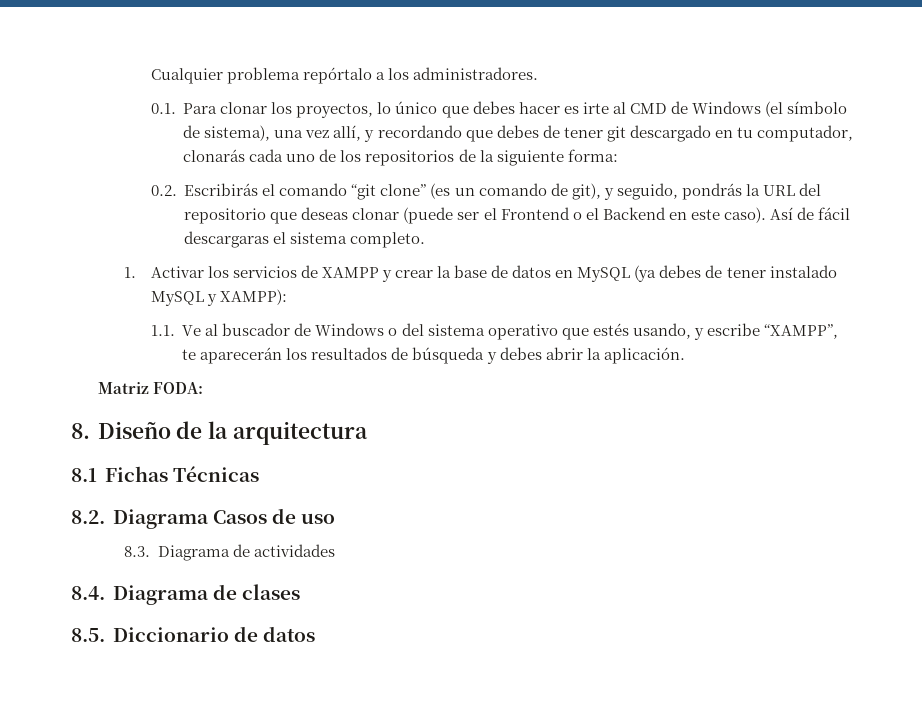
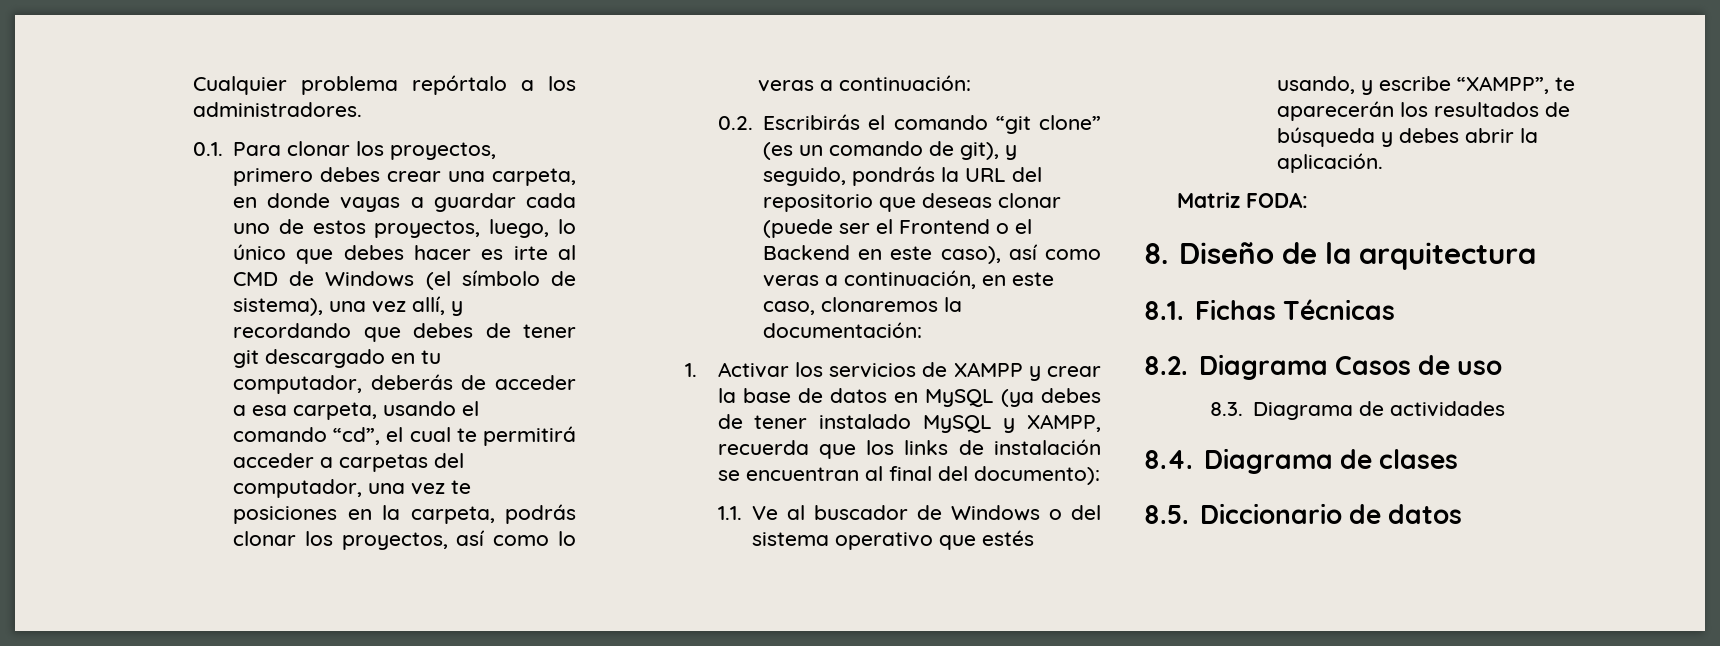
- 0.1. Para clonar los proyectos, lo único que debes hacer es irte al CMD de Windows (el símbolo de sistema), una vez allí, y recordando que debes de tener git descargado en tu computador, clonarás cada uno de los repositorios de la siguiente forma:
+ 0.1. Para clonar los proyectos, primero debes crear una carpeta, en donde vayas a guardar cada uno de estos proyectos, luego, lo único que debes hacer es irte al CMD de Windows (el símbolo de sistema), una vez allí, y recordando que debes de tener git descargado en tu computador, deberás de acceder a esa carpeta, usando el comando “cd”, el cual te permitirá acceder a carpetas del computador, una vez te posiciones en la carpeta, podrás clonar los proyectos, así como lo veras a continuación:
- 0.2. Escribirás el comando “git clone” (es un comando de git), y seguido, pondrás la URL del repositorio que deseas clonar (puede ser el Frontend o el Backend en este caso). Así de fácil descargaras el sistema completo.
+ 0.2. Escribirás el comando “git clone” (es un comando de git), y seguido, pondrás la URL del repositorio que deseas clonar (puede ser el Frontend o el Backend en este caso), así como veras a continuación, en este caso, clonaremos la documentación:
- 1. Activar los servicios de XAMPP y crear la base de datos en MySQL (ya debes de tener instalado MySQL y XAMPP):
+ 1. Activar los servicios de XAMPP y crear la base de datos en MySQL (ya debes de tener instalado MySQL y XAMPP, recuerda que los links de instalación se encuentran al final del documento):
- 8.1 Fichas Técnicas
+ 8.1. Fichas Técnicas

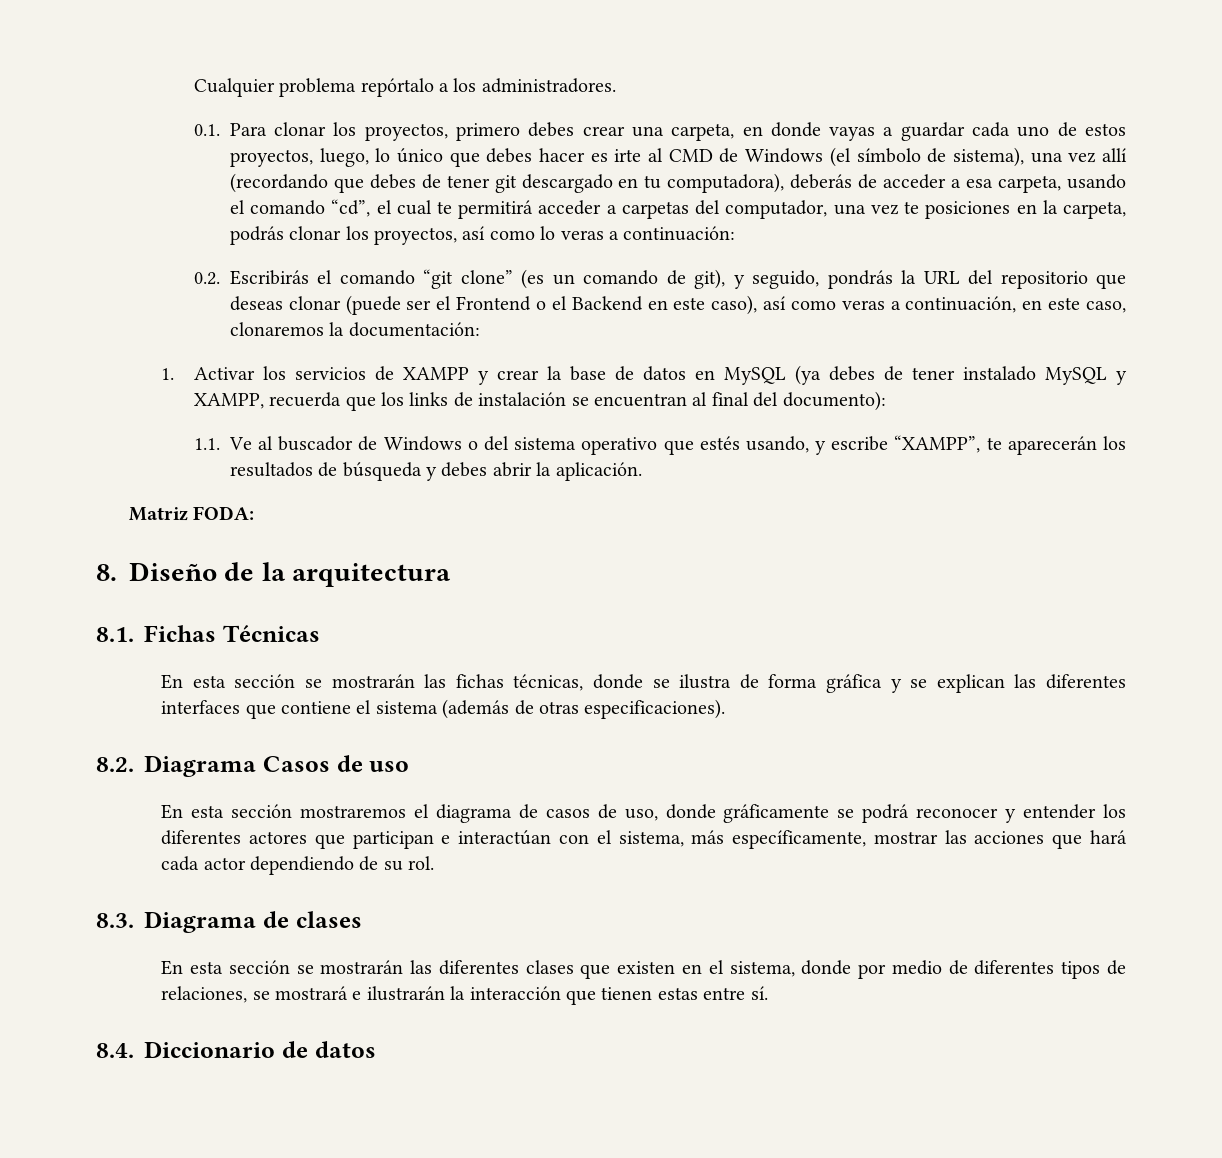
- 0.1. Para clonar los proyectos, primero debes crear una carpeta, en donde vayas a guardar cada uno de estos proyectos, luego, lo único que debes hacer es irte al CMD de Windows (el símbolo de sistema), una vez allí, y recordando que debes de tener git descargado en tu computador, deberás de acceder a esa carpeta, usando el comando “cd”, el cual te permitirá acceder a carpetas del computador, una vez te posiciones en la carpeta, podrás clonar los proyectos, así como lo veras a continuación:
+ 0.1. Para clonar los proyectos, primero debes crear una carpeta, en donde vayas a guardar cada uno de estos proyectos, luego, lo único que debes hacer es irte al CMD de Windows (el símbolo de sistema), una vez allí (recordando que debes de tener git descargado en tu computadora), deberás de acceder a esa carpeta, usando el comando “cd”, el cual te permitirá acceder a carpetas del computador, una vez te posiciones en la carpeta, podrás clonar los proyectos, así como lo veras a continuación:
+ En esta sección se mostrarán las fichas técnicas, donde se ilustra de forma gráfica y se explican las diferentes interfaces que contiene el sistema (además de otras especificaciones).
- 8.3. Diagrama de actividades
- 8.4. Diagrama de clases
- 8.5. Diccionario de datos
+ En esta sección mostraremos el diagrama de casos de uso, donde gráficamente se podrá reconocer y entender los diferentes actores que participan e interactúan con el sistema, más específicamente, mostrar las acciones que hará cada actor dependiendo de su rol.
+ 8.3. Diagrama de clases
+ En esta sección se mostrarán las diferentes clases que existen en el sistema, donde por medio de diferentes tipos de relaciones, se mostrará e ilustrarán la interacción que tienen estas entre sí.
+ 8.4. Diccionario de datos

